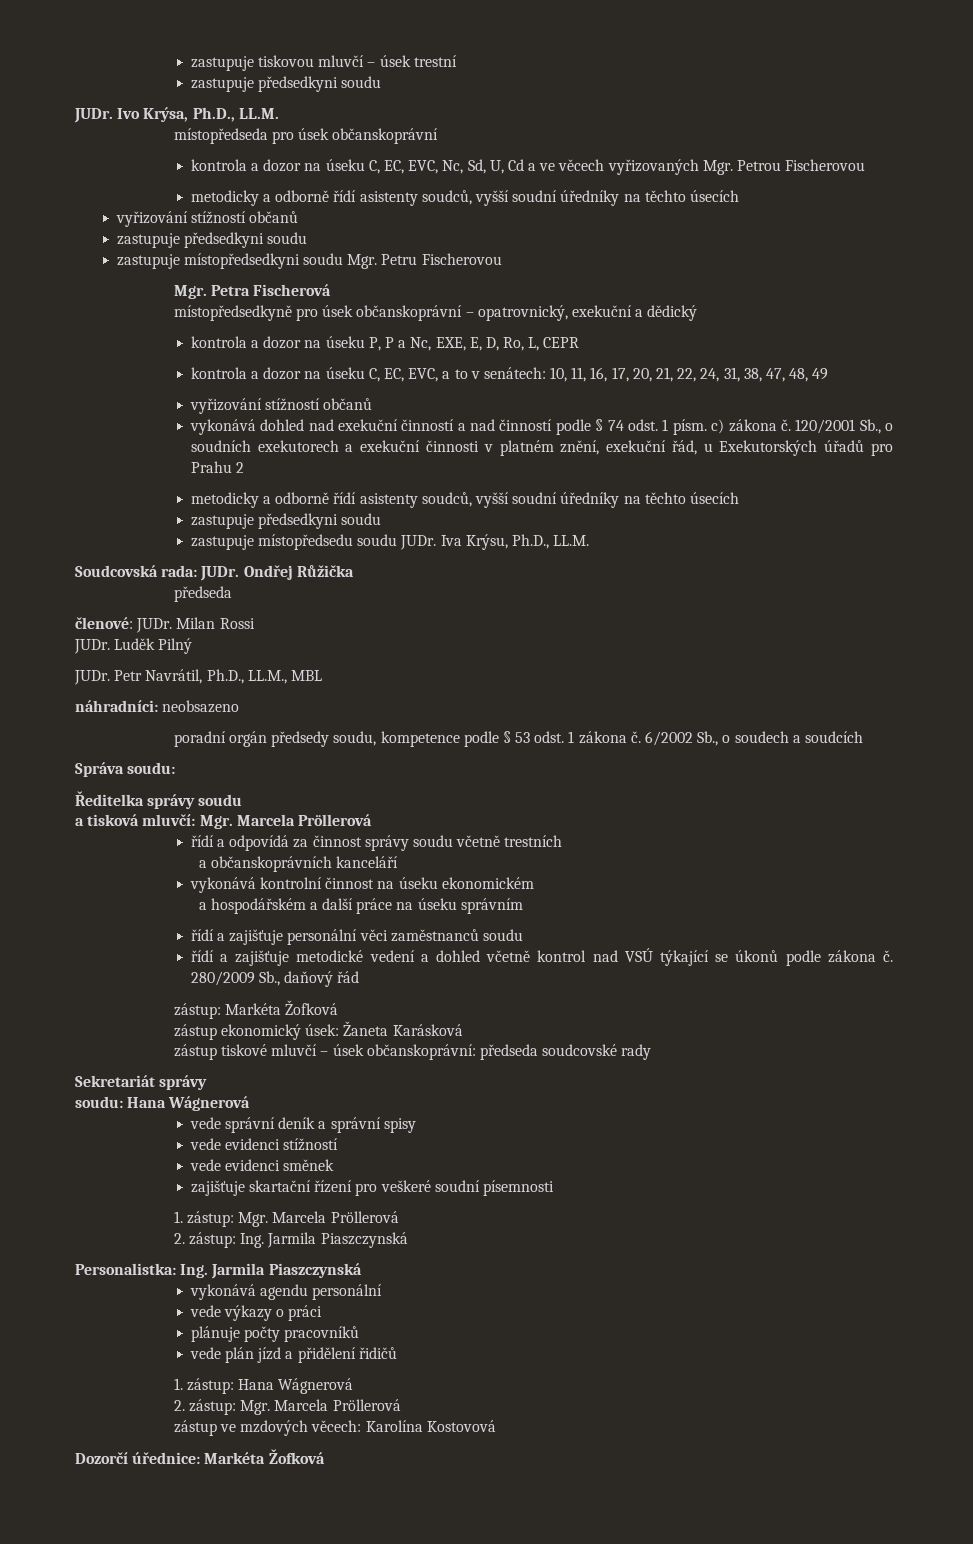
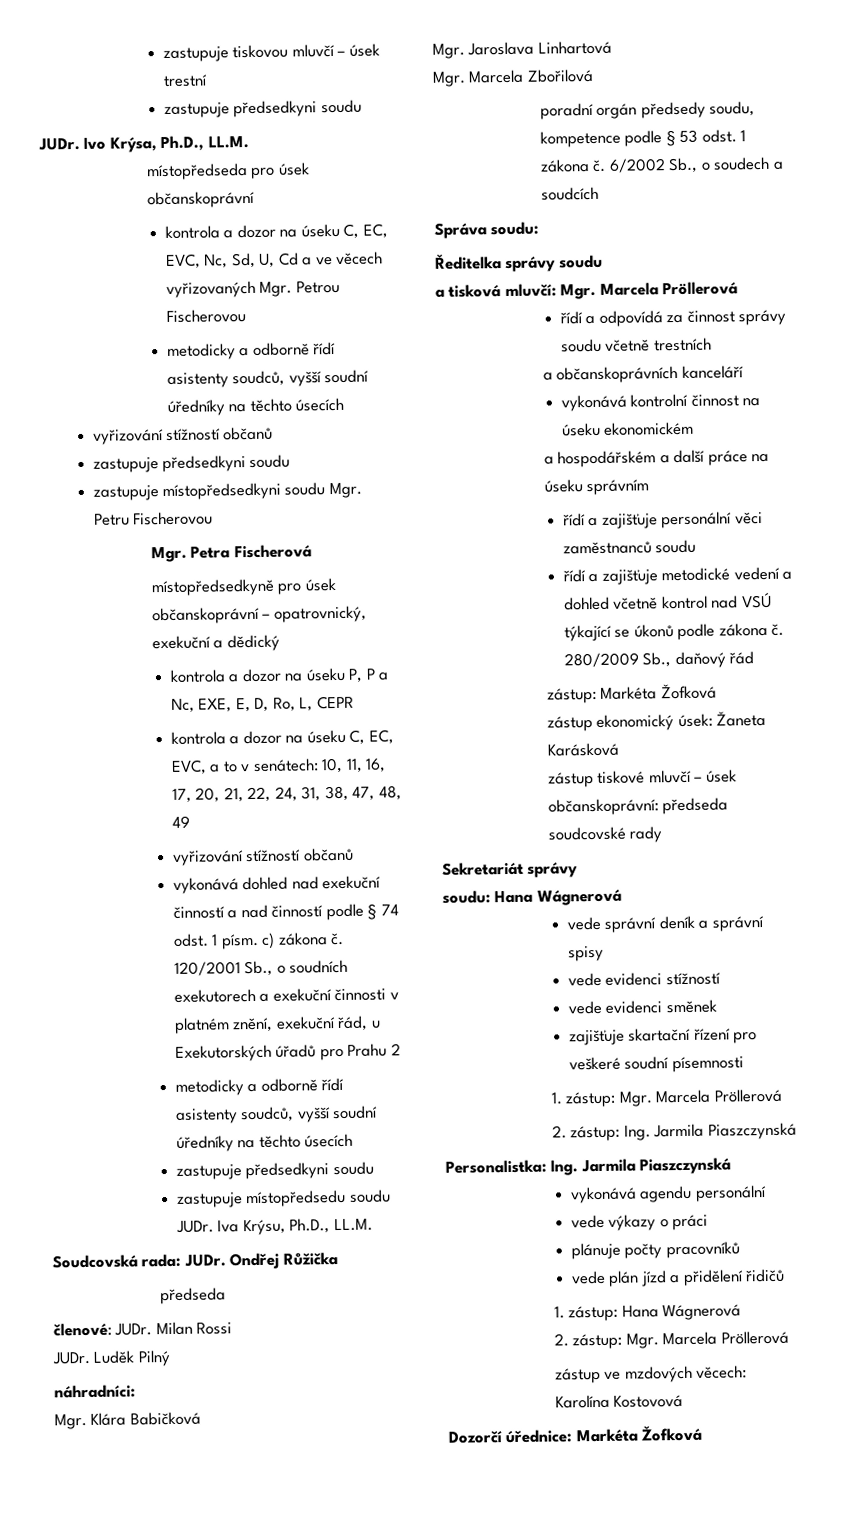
- JUDr. Petr Navrátil, Ph.D., LL.M., MBL
- náhradníci: neobsazeno
+ náhradníci:
+ Mgr. Klára Babičková
+ Mgr. Jaroslava Linhartová
+ Mgr. Marcela Zbořilová

